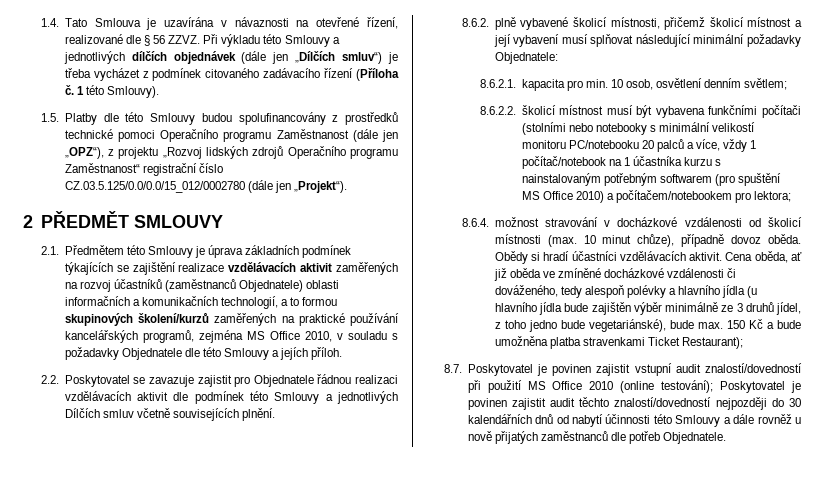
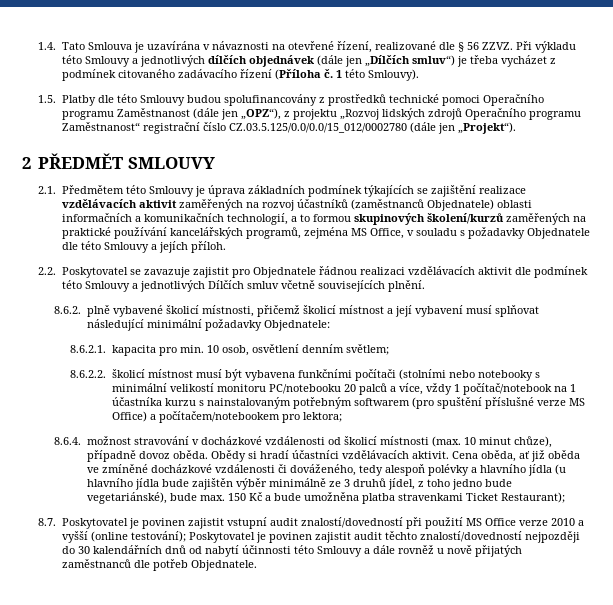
- 2.1. Předmětem této Smlouvy je úprava základních podmínek týkajících se zajištění realizace vzdělávacích aktivit zaměřených na rozvoj účastníků (zaměstnanců Objednatele) oblasti informačních a komunikačních technologií, a to formou skupinových školení/kurzů zaměřených na praktické používání kancelářských programů, zejména MS Office 2010, v souladu s požadavky Objednatele dle této Smlouvy a jejích příloh.
+ 2.1. Předmětem této Smlouvy je úprava základních podmínek týkajících se zajištění realizace vzdělávacích aktivit zaměřených na rozvoj účastníků (zaměstnanců Objednatele) oblasti informačních a komunikačních technologií, a to formou skupinových školení/kurzů zaměřených na praktické používání kancelářských programů, zejména MS Office, v souladu s požadavky Objednatele dle této Smlouvy a jejích příloh.
- 8.6.2.2. školicí místnost musí být vybavena funkčními počítači (stolními nebo notebooky s minimální velikostí monitoru PC/notebooku 20 palců a více, vždy 1 počítač/notebook na 1 účastníka kurzu s nainstalovaným potřebným softwarem (pro spuštění MS Office 2010) a počítačem/notebookem pro lektora;
+ 8.6.2.2. školicí místnost musí být vybavena funkčními počítači (stolními nebo notebooky s minimální velikostí monitoru PC/notebooku 20 palců a více, vždy 1 počítač/notebook na 1 účastníka kurzu s nainstalovaným potřebným softwarem (pro spuštění příslušné verze MS Office) a počítačem/notebookem pro lektora;
- 8.7. Poskytovatel je povinen zajistit vstupní audit znalostí/dovedností při použití MS Office 2010 (online testování); Poskytovatel je povinen zajistit audit těchto znalostí/dovedností nejpozději do 30 kalendářních dnů od nabytí účinnosti této Smlouvy a dále rovněž u nově přijatých zaměstnanců dle potřeb Objednatele.
+ 8.7. Poskytovatel je povinen zajistit vstupní audit znalostí/dovedností při použití MS Office verze 2010 a vyšší (online testování); Poskytovatel je povinen zajistit audit těchto znalostí/dovedností nejpozději do 30 kalendářních dnů od nabytí účinnosti této Smlouvy a dále rovněž u nově přijatých zaměstnanců dle potřeb Objednatele.

